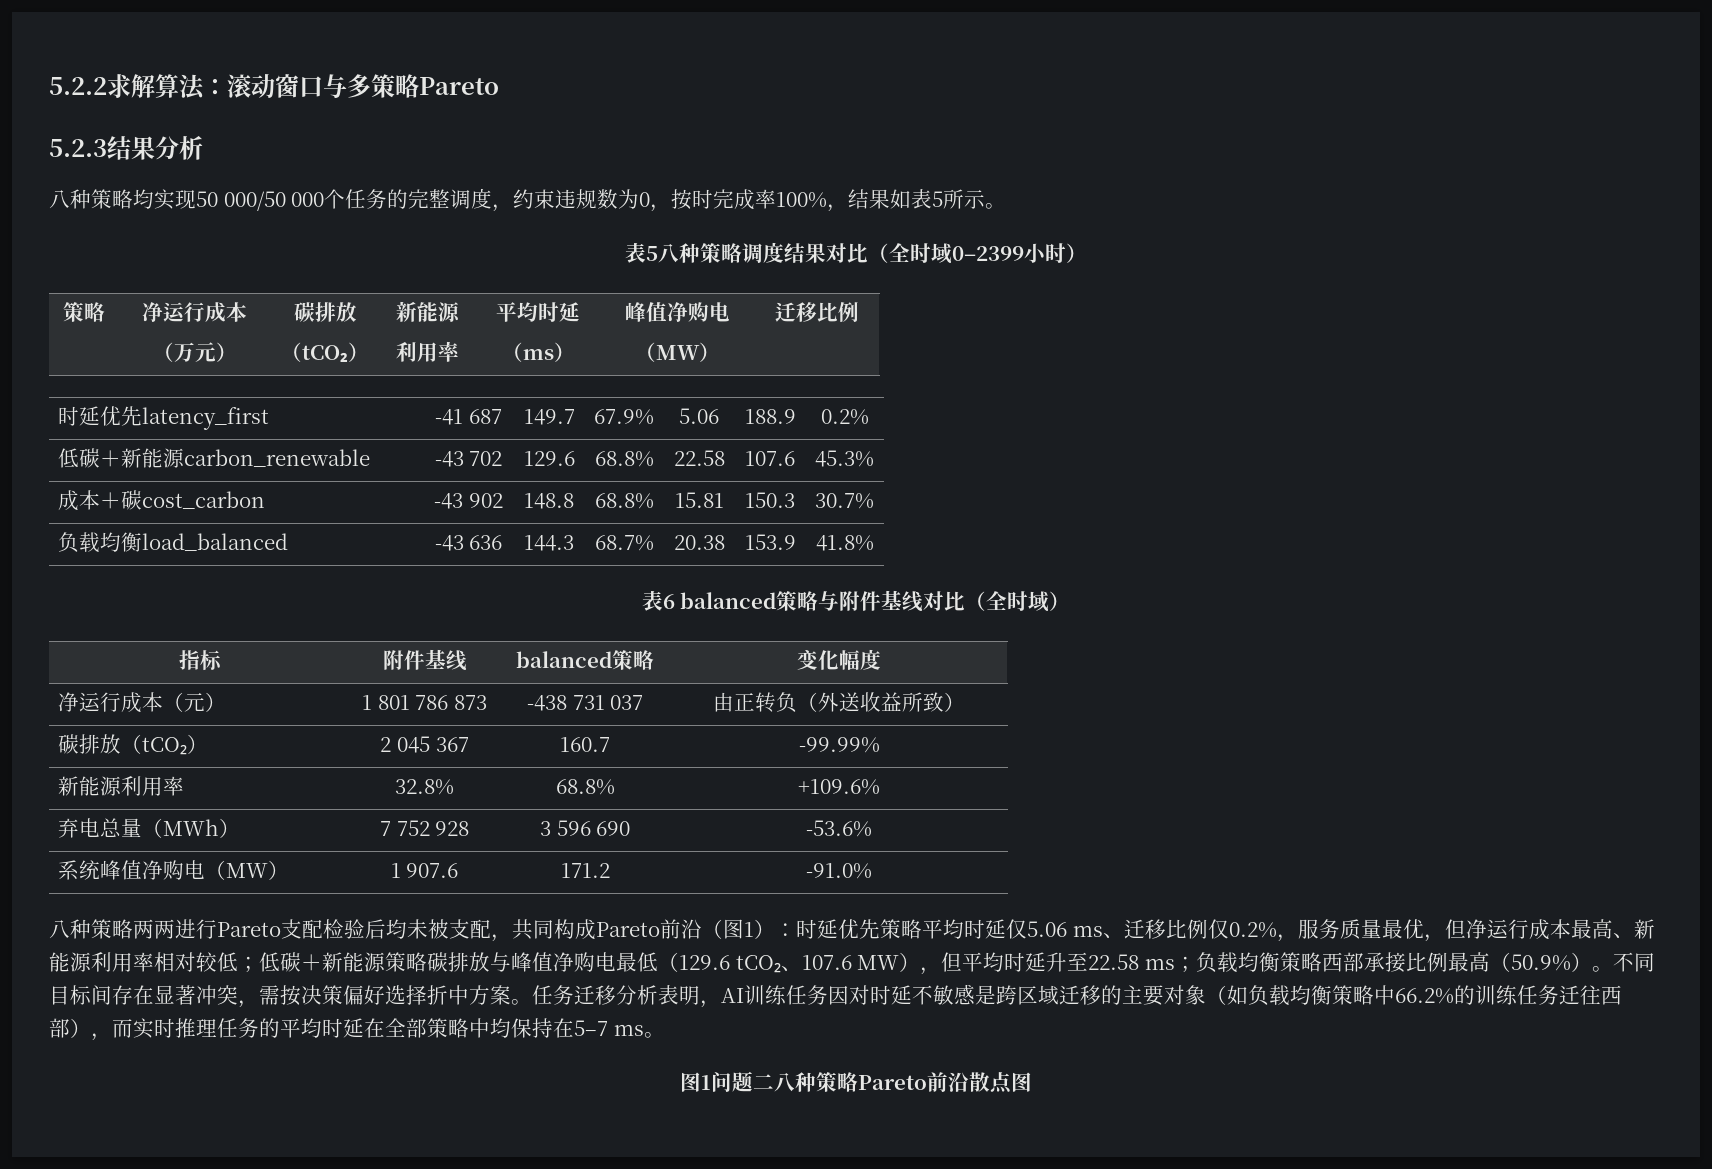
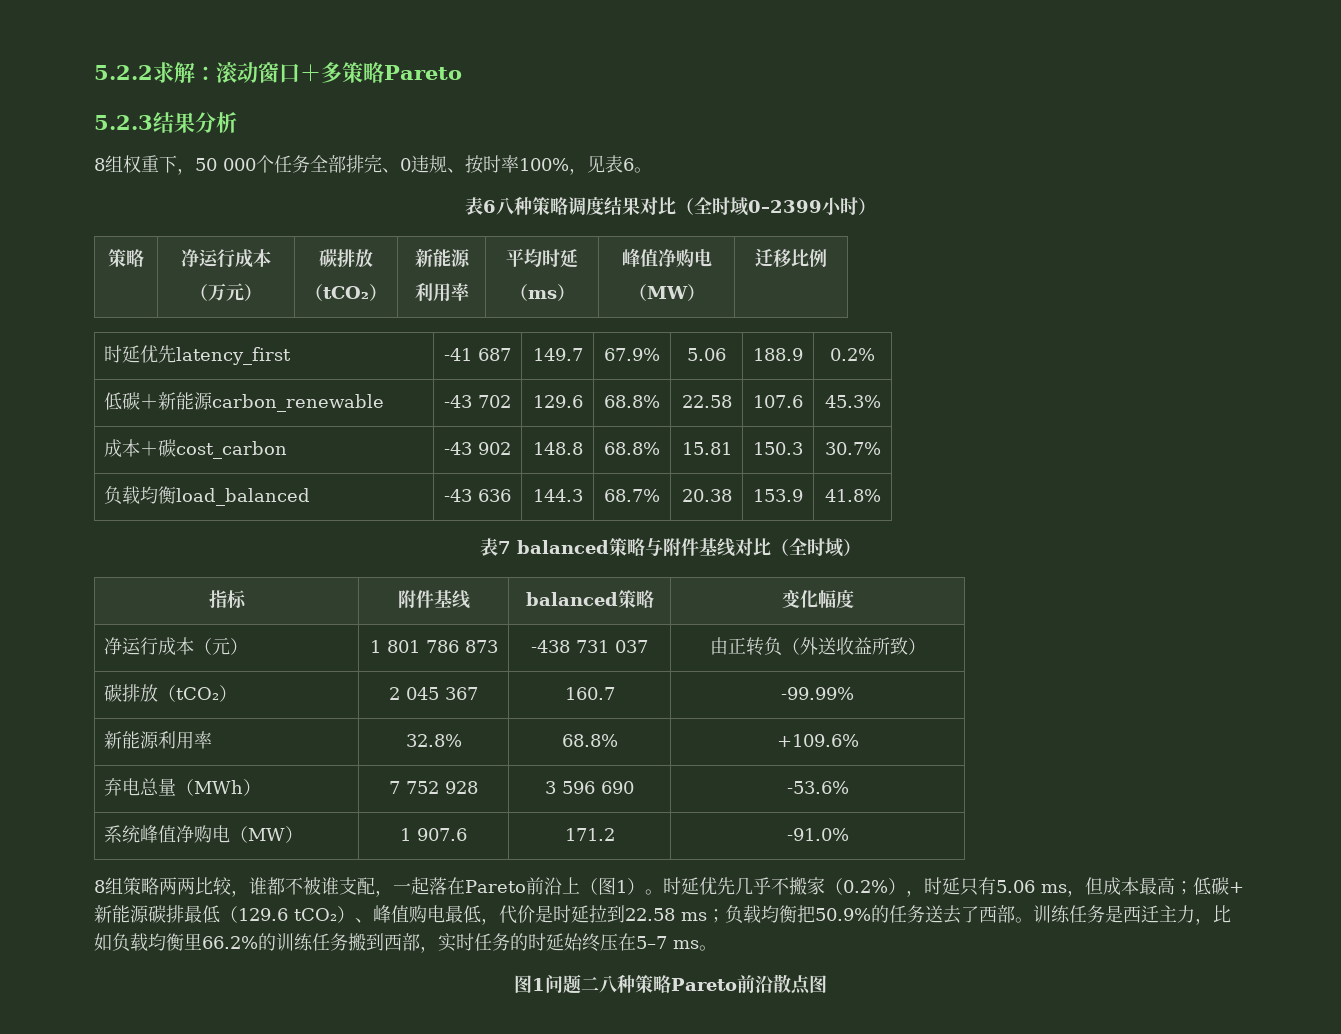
- 5.2.2求解算法：滚动窗口与多策略Pareto
+ 5.2.2求解：滚动窗口＋多策略Pareto
- 八种策略均实现50 000/50 000个任务的完整调度，约束违规数为0，按时完成率100%，结果如表5所示。
+ 8组权重下，50 000个任务全部排完、0违规、按时率100%，见表6。
- 表5八种策略调度结果对比（全时域0–2399小时）
+ 表6八种策略调度结果对比（全时域0–2399小时）
- 表6 balanced策略与附件基线对比（全时域）
+ 表7 balanced策略与附件基线对比（全时域）
- 八种策略两两进行Pareto支配检验后均未被支配，共同构成Pareto前沿（图1）：时延优先策略平均时延仅5.06 ms、迁移比例仅0.2%，服务质量最优，但净运行成本最高、新能源利用率相对较低；低碳＋新能源策略碳排放与峰值净购电最低（129.6 tCO₂、107.6 MW），但平均时延升至22.58 ms；负载均衡策略西部承接比例最高（50.9%）。不同目标间存在显著冲突，需按决策偏好选择折中方案。任务迁移分析表明，AI训练任务因对时延不敏感是跨区域迁移的主要对象（如负载均衡策略中66.2%的训练任务迁往西部），而实时推理任务的平均时延在全部策略中均保持在5–7 ms。
+ 8组策略两两比较，谁都不被谁支配，一起落在Pareto前沿上（图1）。时延优先几乎不搬家（0.2%），时延只有5.06 ms，但成本最高；低碳+新能源碳排最低（129.6 tCO₂）、峰值购电最低，代价是时延拉到22.58 ms；负载均衡把50.9%的任务送去了西部。训练任务是西迁主力，比如负载均衡里66.2%的训练任务搬到西部，实时任务的时延始终压在5–7 ms。

